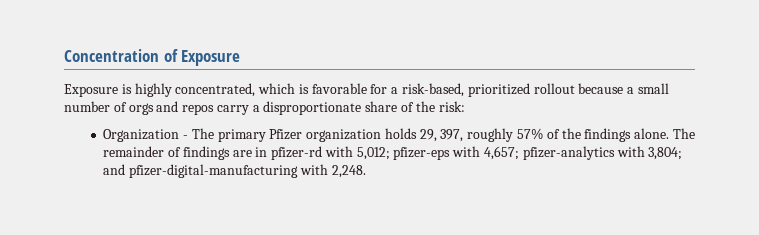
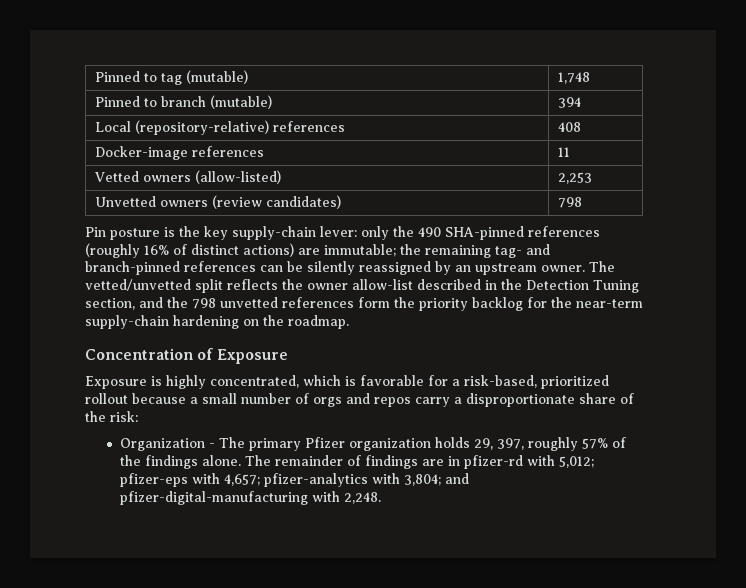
+ Pinned to tag (mutable) | 1,748
+ Pinned to branch (mutable) | 394
+ Local (repository-relative) references | 408
+ Docker-image references | 11
+ Vetted owners (allow-listed) | 2,253
+ Unvetted owners (review candidates) | 798
+ Pin posture is the key supply-chain lever: only the 490 SHA-pinned references (roughly 16% of distinct actions) are immutable; the remaining tag- and branch-pinned references can be silently reassigned by an upstream owner. The vetted/unvetted split reflects the owner allow-list described in the Detection Tuning section, and the 798 unvetted references form the priority backlog for the near-term supply-chain hardening on the roadmap.

